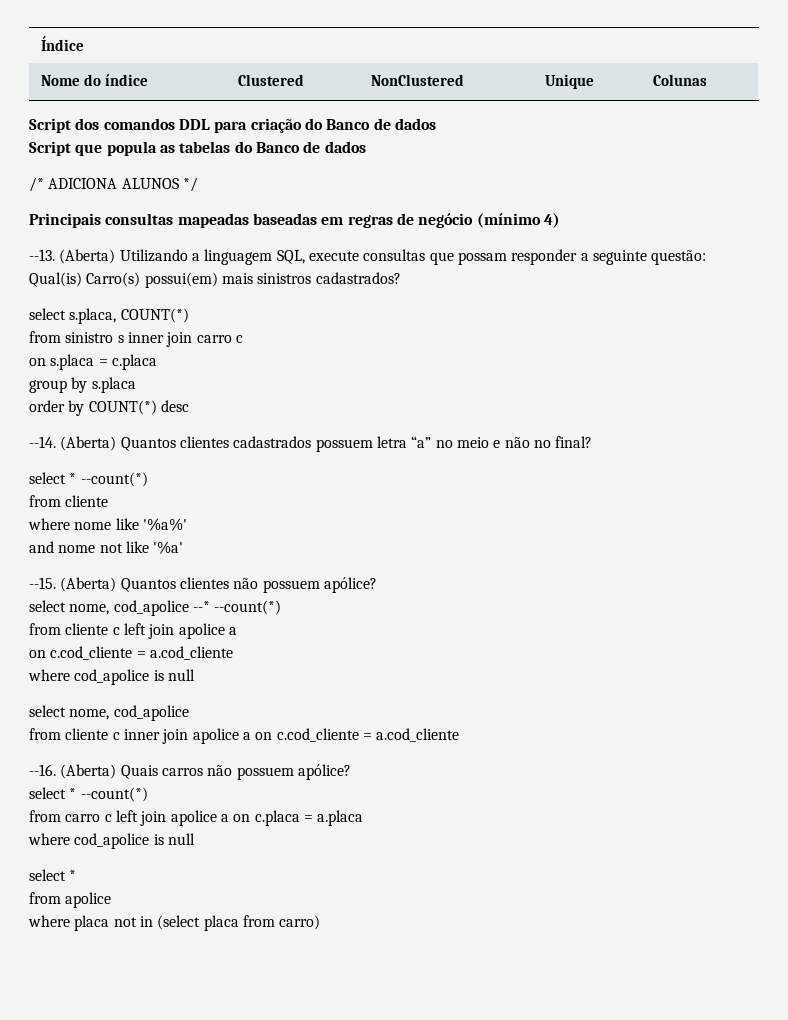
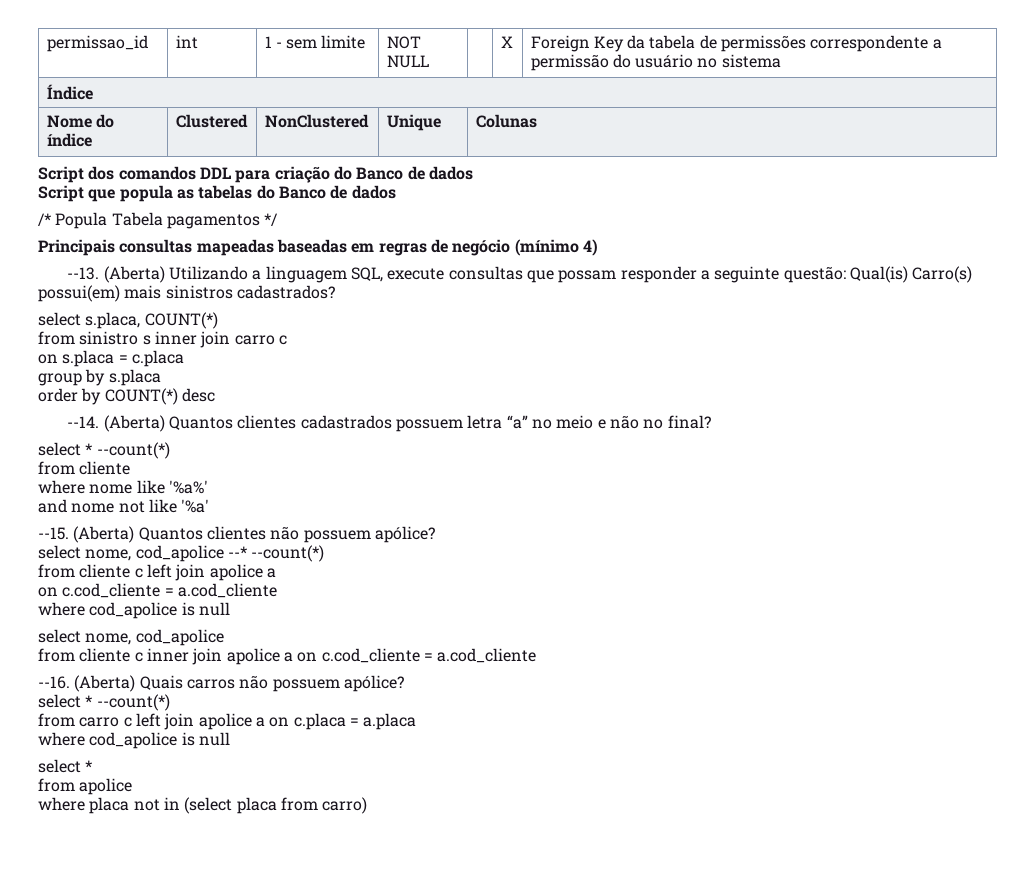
+ permissao_id | int | 1 - sem limite | NOT NULL | | X | Foreign Key da tabela de permissões correspondente a permissão do usuário no sistema
- /* ADICIONA ALUNOS */
+ /* Popula Tabela pagamentos */

